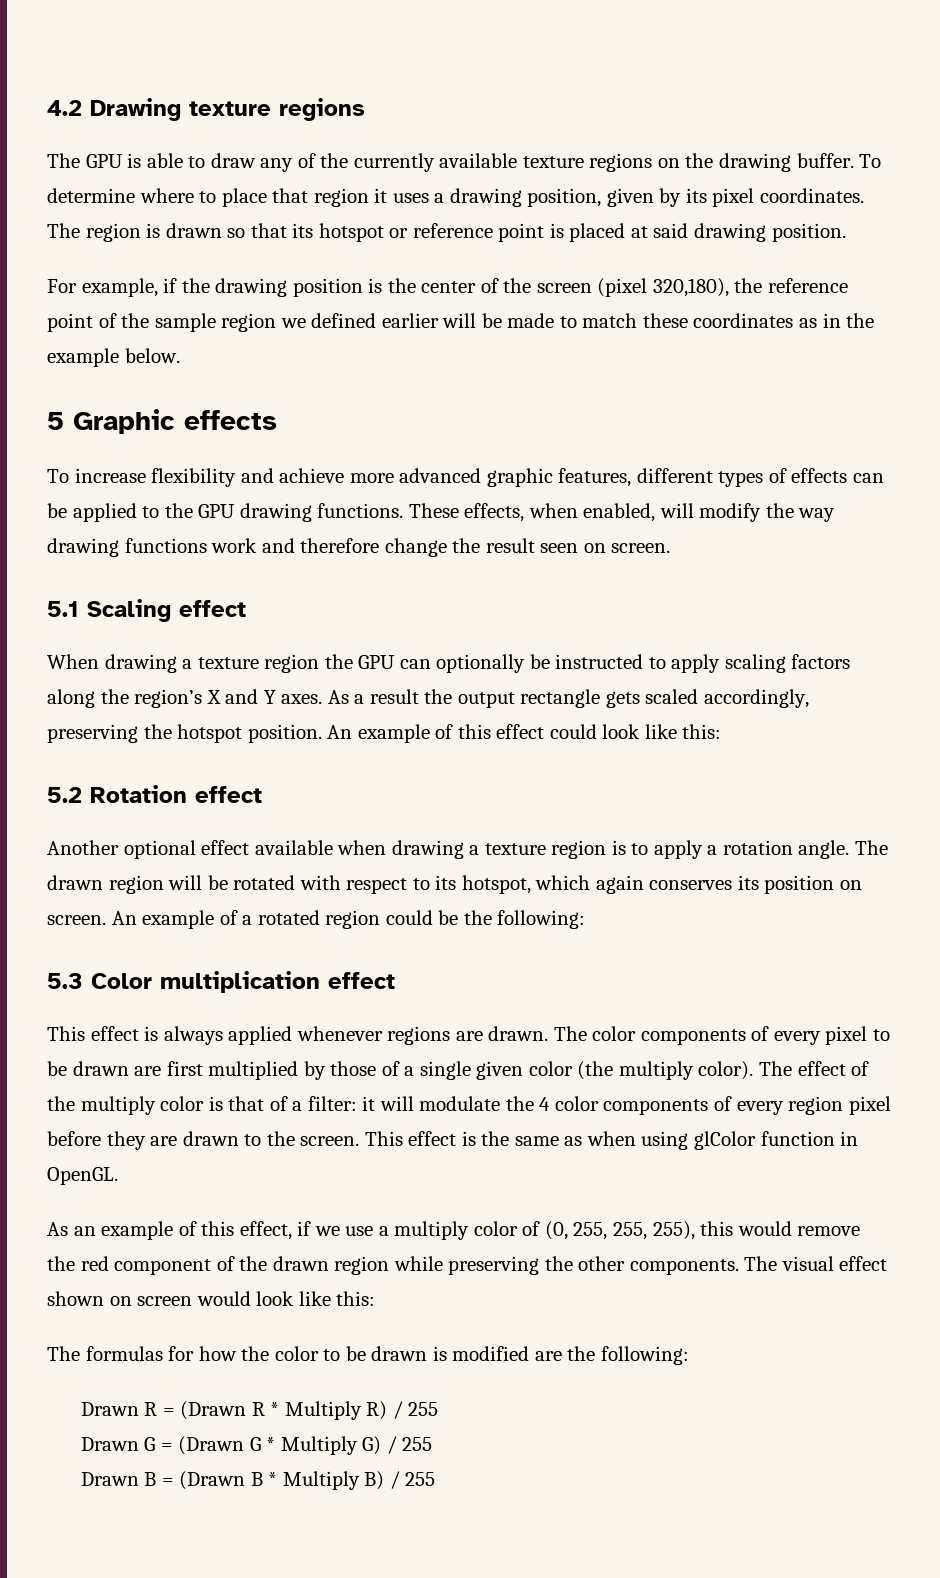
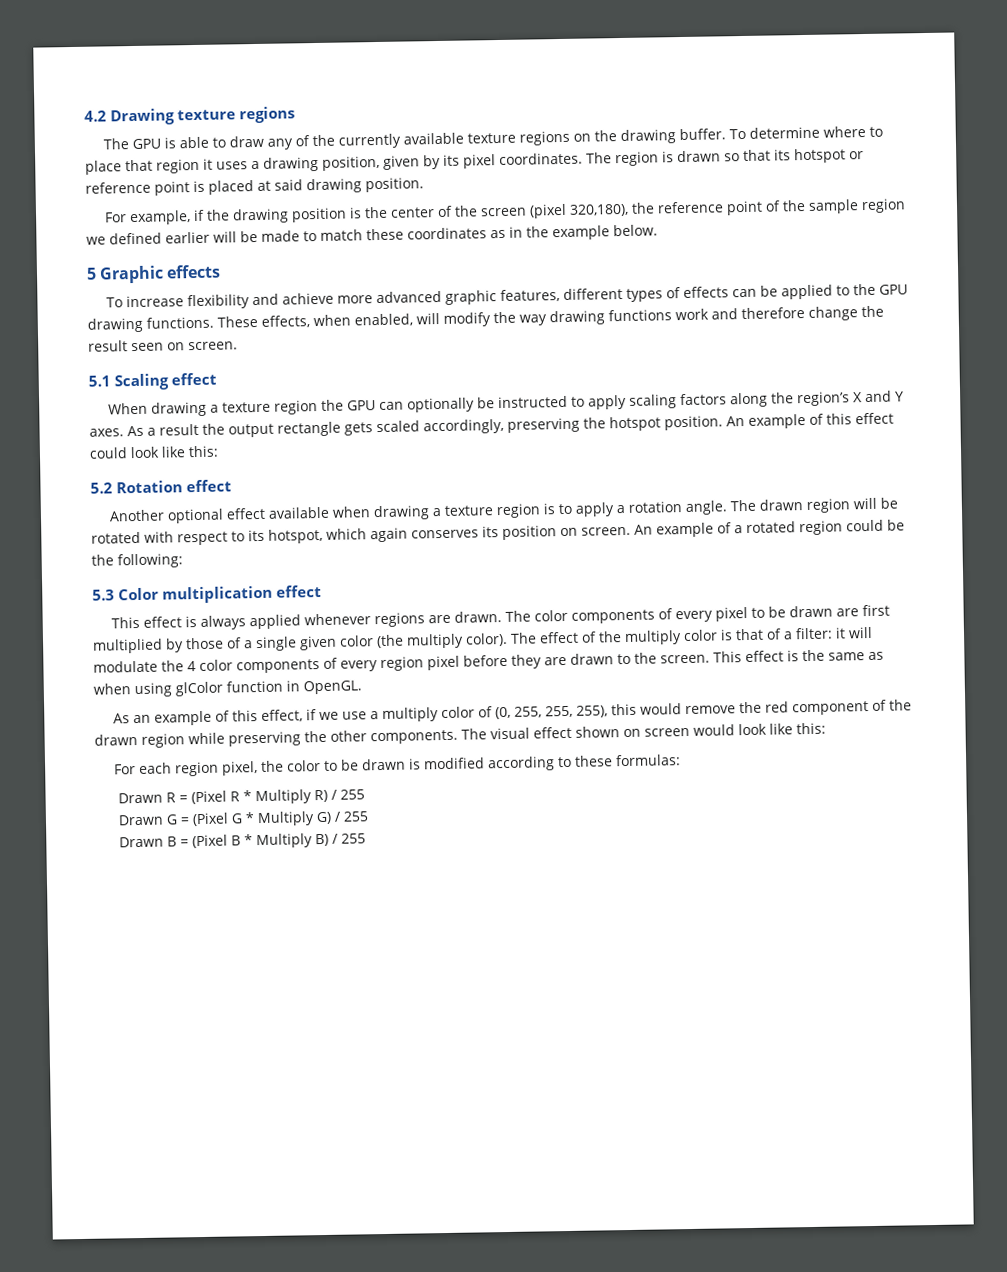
- The formulas for how the color to be drawn is modified are the following:
+ For each region pixel, the color to be drawn is modified according to these formulas:
- Drawn R = (Drawn R * Multiply R) / 255
+ Drawn R = (Pixel R * Multiply R) / 255
- Drawn G = (Drawn G * Multiply G) / 255
+ Drawn G = (Pixel G * Multiply G) / 255
- Drawn B = (Drawn B * Multiply B) / 255
+ Drawn B = (Pixel B * Multiply B) / 255

